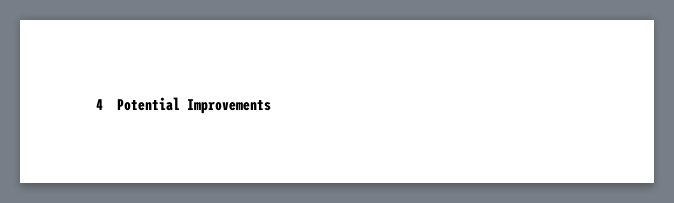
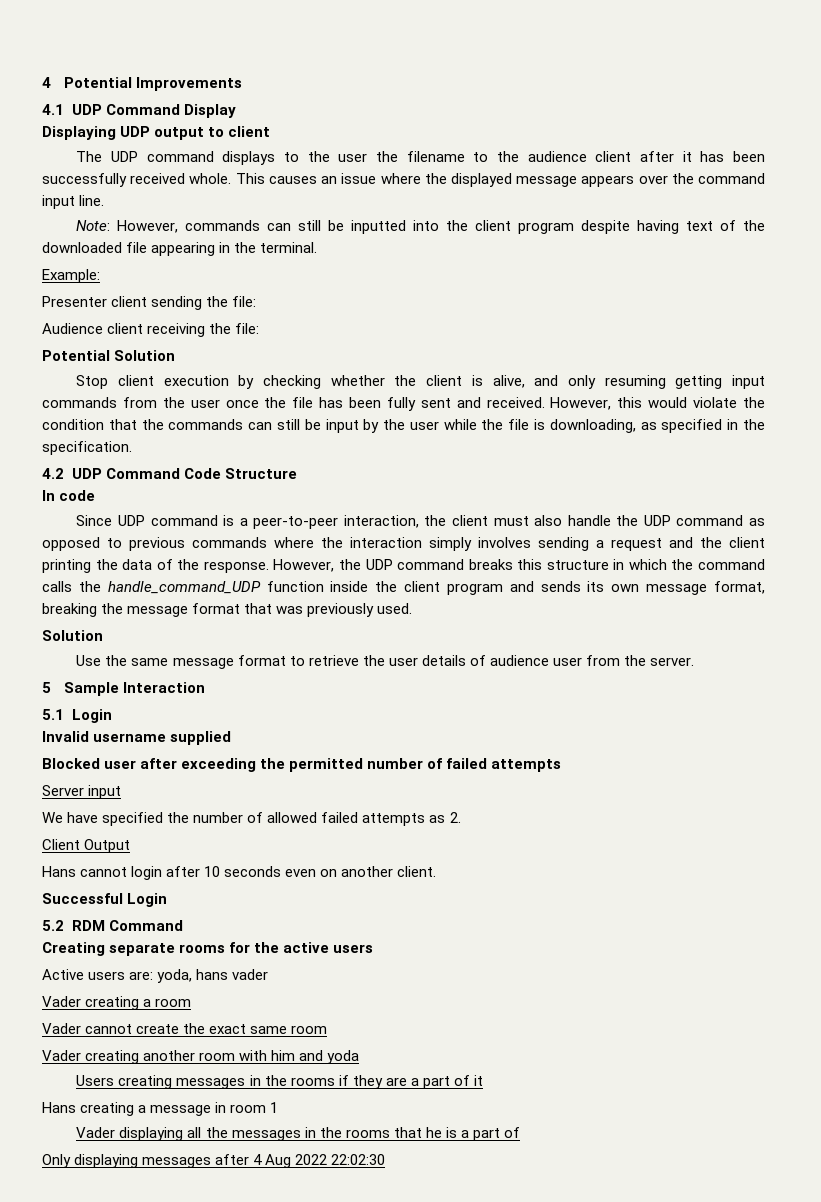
+ 4.1 UDP Command Display
+ Displaying UDP output to client
+ The UDP command displays to the user the filename to the audience client after it has been successfully received whole. This causes an issue where the displayed message appears over the command input line.
+ Note: However, commands can still be inputted into the client program despite having text of the downloaded file appearing in the terminal.
+ Example:
+ Presenter client sending the file:
+ Audience client receiving the file:
+ Potential Solution
+ Stop client execution by checking whether the client is alive, and only resuming getting input commands from the user once the file has been fully sent and received. However, this would violate the condition that the commands can still be input by the user while the file is downloading, as specified in the specification.
+ 4.2 UDP Command Code Structure
+ In code
+ Since UDP command is a peer-to-peer interaction, the client must also handle the UDP command as opposed to previous commands where the interaction simply involves sending a request and the client printing the data of the response. However, the UDP command breaks this structure in which the command calls the handle_command_UDP function inside the client program and sends its own message format, breaking the message format that was previously used.
+ Solution
+ Use the same message format to retrieve the user details of audience user from the server.
+ 5 Sample Interaction
+ 5.1 Login
+ Invalid username supplied
+ Blocked user after exceeding the permitted number of failed attempts
+ Server input
+ We have specified the number of allowed failed attempts as 2.
+ Client Output
+ Hans cannot login after 10 seconds even on another client.
+ Successful Login
+ 5.2 RDM Command
+ Creating separate rooms for the active users
+ Active users are: yoda, hans vader
+ Vader creating a room
+ Vader cannot create the exact same room
+ Vader creating another room with him and yoda
+ Users creating messages in the rooms if they are a part of it
+ Hans creating a message in room 1
+ Vader displaying all the messages in the rooms that he is a part of
+ Only displaying messages after 4 Aug 2022 22:02:30

